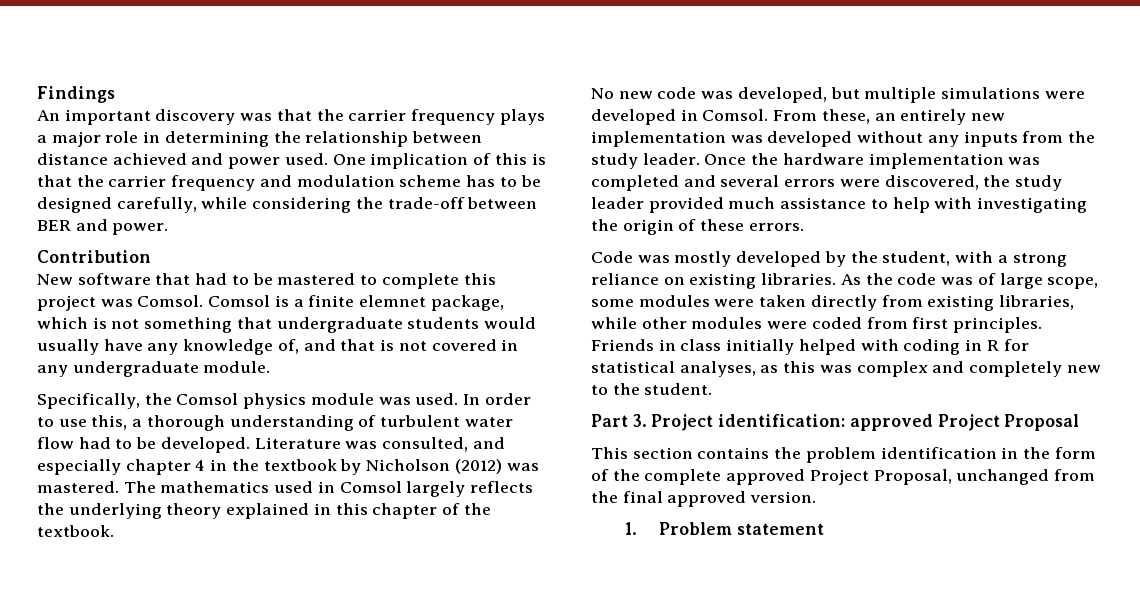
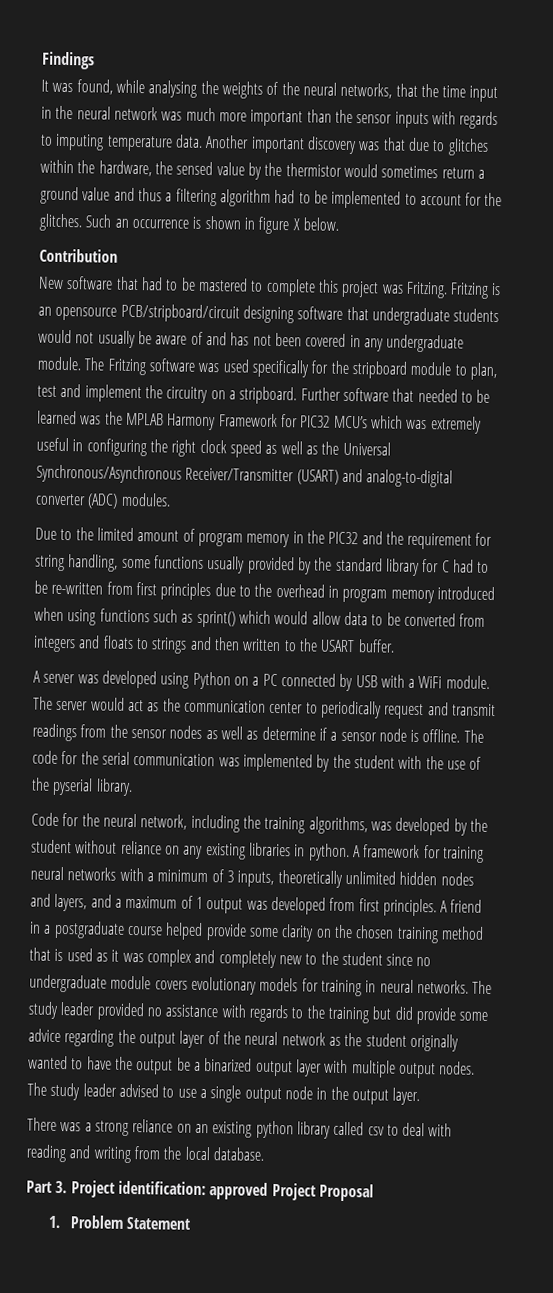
- An important discovery was that the carrier frequency plays a major role in determining the relationship between distance achieved and power used. One implication of this is that the carrier frequency and modulation scheme has to be designed carefully, while considering the trade-off between BER and power.
+ It was found, while analysing the weights of the neural networks, that the time input in the neural network was much more important than the sensor inputs with regards to imputing temperature data. Another important discovery was that due to glitches within the hardware, the sensed value by the thermistor would sometimes return a ground value and thus a filtering algorithm had to be implemented to account for the glitches. Such an occurrence is shown in figure X below.
- New software that had to be mastered to complete this project was Comsol. Comsol is a finite elemnet package, which is not something that undergraduate students would usually have any knowledge of, and that is not covered in any undergraduate module.
- Specifically, the Comsol physics module was used. In order to use this, a thorough understanding of turbulent water flow had to be developed. Literature was consulted, and especially chapter 4 in the textbook by Nicholson (2012) was mastered. The mathematics used in Comsol largely reflects the underlying theory explained in this chapter of the textbook.
- No new code was developed, but multiple simulations were developed in Comsol. From these, an entirely new implementation was developed without any inputs from the study leader. Once the hardware implementation was completed and several errors were discovered, the study leader provided much assistance to help with investigating the origin of these errors.
- Code was mostly developed by the student, with a strong reliance on existing libraries. As the code was of large scope, some modules were taken directly from existing libraries, while other modules were coded from first principles. Friends in class initially helped with coding in R for statistical analyses, as this was complex and completely new to the student.
+ New software that had to be mastered to complete this project was Fritzing. Fritzing is an opensource PCB/stripboard/circuit designing software that undergraduate students would not usually be aware of and has not been covered in any undergraduate module. The Fritzing software was used specifically for the stripboard module to plan, test and implement the circuitry on a stripboard. Further software that needed to be learned was the MPLAB Harmony Framework for PIC32 MCU’s which was extremely useful in configuring the right clock speed as well as the Universal Synchronous/Asynchronous Receiver/Transmitter (USART) and analog-to-digital converter (ADC) modules.
+ Due to the limited amount of program memory in the PIC32 and the requirement for string handling, some functions usually provided by the standard library for C had to be re-written from first principles due to the overhead in program memory introduced when using functions such as sprint() which would allow data to be converted from integers and floats to strings and then written to the USART buffer.
+ A server was developed using Python on a PC connected by USB with a WiFi module. The server would act as the communication center to periodically request and transmit readings from the sensor nodes as well as determine if a sensor node is offline. The code for the serial communication was implemented by the student with the use of the pyserial library.
+ Code for the neural network, including the training algorithms, was developed by the student without reliance on any existing libraries in python. A framework for training neural networks with a minimum of 3 inputs, theoretically unlimited hidden nodes and layers, and a maximum of 1 output was developed from first principles. A friend in a postgraduate course helped provide some clarity on the chosen training method that is used as it was complex and completely new to the student since no undergraduate module covers evolutionary models for training in neural networks. The study leader provided no assistance with regards to the training but did provide some advice regarding the output layer of the neural network as the student originally wanted to have the output be a binarized output layer with multiple output nodes. The study leader advised to use a single output node in the output layer.
+ There was a strong reliance on an existing python library called csv to deal with reading and writing from the local database.
- This section contains the problem identification in the form of the complete approved Project Proposal, unchanged from the final approved version.
- 1. Problem statement
+ 1. Problem Statement

